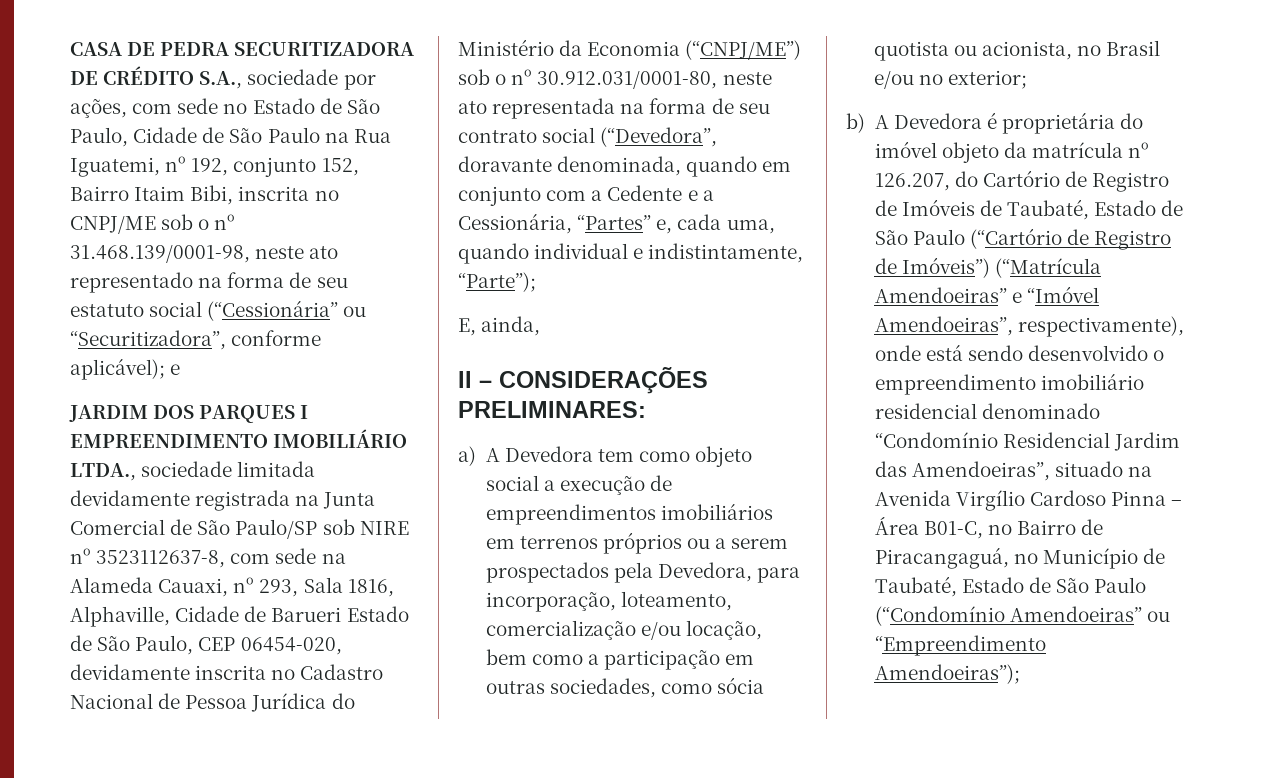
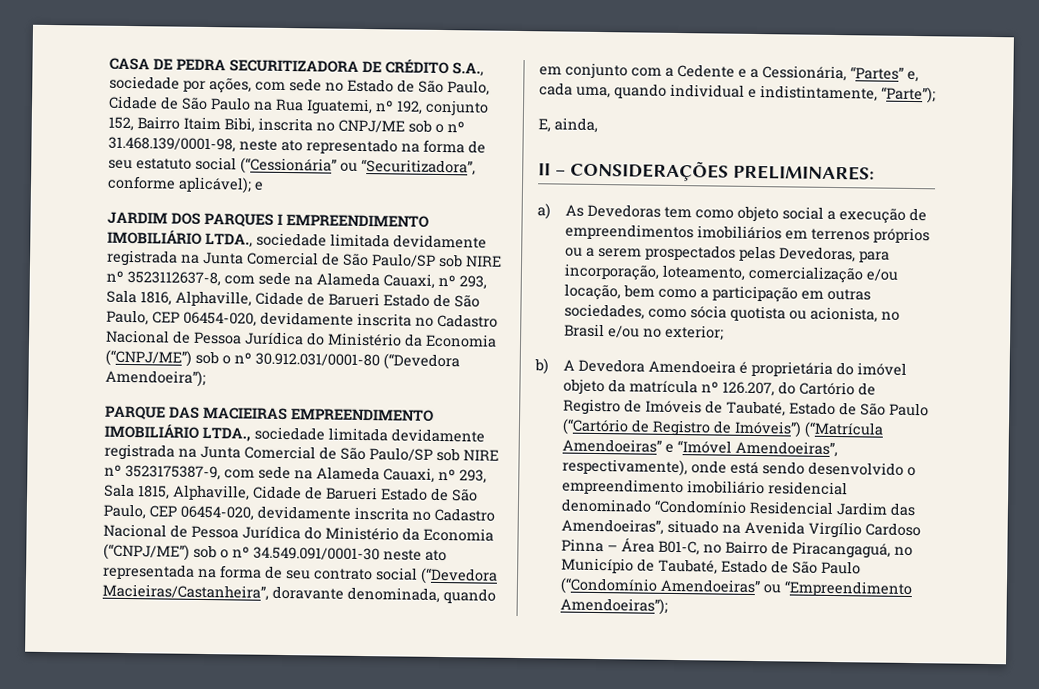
- JARDIM DOS PARQUES I EMPREENDIMENTO IMOBILIÁRIO LTDA., sociedade limitada devidamente registrada na Junta Comercial de São Paulo/SP sob NIRE nº 3523112637-8, com sede na Alameda Cauaxi, nº 293, Sala 1816, Alphaville, Cidade de Barueri Estado de São Paulo, CEP 06454-020, devidamente inscrita no Cadastro Nacional de Pessoa Jurídica do Ministério da Economia (“CNPJ/ME”) sob o nº 30.912.031/0001-80, neste ato representada na forma de seu contrato social (“Devedora”, doravante denominada, quando em conjunto com a Cedente e a Cessionária, “Partes” e, cada uma, quando individual e indistintamente, “Parte”);
+ JARDIM DOS PARQUES I EMPREENDIMENTO IMOBILIÁRIO LTDA., sociedade limitada devidamente registrada na Junta Comercial de São Paulo/SP sob NIRE nº 3523112637-8, com sede na Alameda Cauaxi, nº 293, Sala 1816, Alphaville, Cidade de Barueri Estado de São Paulo, CEP 06454-020, devidamente inscrita no Cadastro Nacional de Pessoa Jurídica do Ministério da Economia (“CNPJ/ME”) sob o nº 30.912.031/0001-80 (“Devedora Amendoeira”);
+ PARQUE DAS MACIEIRAS EMPREENDIMENTO IMOBILIÁRIO LTDA., sociedade limitada devidamente registrada na Junta Comercial de São Paulo/SP sob NIRE nº 3523175387-9, com sede na Alameda Cauaxi, nº 293, Sala 1815, Alphaville, Cidade de Barueri Estado de São Paulo, CEP 06454-020, devidamente inscrita no Cadastro Nacional de Pessoa Jurídica do Ministério da Economia (“CNPJ/ME”) sob o nº 34.549.091/0001-30 neste ato representada na forma de seu contrato social (“Devedora Macieiras/Castanheira”, doravante denominada, quando em conjunto com a Cedente e a Cessionária, “Partes” e, cada uma, quando individual e indistintamente, “Parte”);
- a) A Devedora tem como objeto social a execução de empreendimentos imobiliários em terrenos próprios ou a serem prospectados pela Devedora, para incorporação, loteamento, comercialização e/ou locação, bem como a participação em outras sociedades, como sócia quotista ou acionista, no Brasil e/ou no exterior;
+ a) As Devedoras tem como objeto social a execução de empreendimentos imobiliários em terrenos próprios ou a serem prospectados pelas Devedoras, para incorporação, loteamento, comercialização e/ou locação, bem como a participação em outras sociedades, como sócia quotista ou acionista, no Brasil e/ou no exterior;
- b) A Devedora é proprietária do imóvel objeto da matrícula nº 126.207, do Cartório de Registro de Imóveis de Taubaté, Estado de São Paulo (“Cartório de Registro de Imóveis”) (“Matrícula Amendoeiras” e “Imóvel Amendoeiras”, respectivamente), onde está sendo desenvolvido o empreendimento imobiliário residencial denominado “Condomínio Residencial Jardim das Amendoeiras”, situado na Avenida Virgílio Cardoso Pinna – Área B01-C, no Bairro de Piracangaguá, no Município de Taubaté, Estado de São Paulo (“Condomínio Amendoeiras” ou “Empreendimento Amendoeiras”);
+ b) A Devedora Amendoeira é proprietária do imóvel objeto da matrícula nº 126.207, do Cartório de Registro de Imóveis de Taubaté, Estado de São Paulo (“Cartório de Registro de Imóveis”) (“Matrícula Amendoeiras” e “Imóvel Amendoeiras”, respectivamente), onde está sendo desenvolvido o empreendimento imobiliário residencial denominado “Condomínio Residencial Jardim das Amendoeiras”, situado na Avenida Virgílio Cardoso Pinna – Área B01-C, no Bairro de Piracangaguá, no Município de Taubaté, Estado de São Paulo (“Condomínio Amendoeiras” ou “Empreendimento Amendoeiras”);

